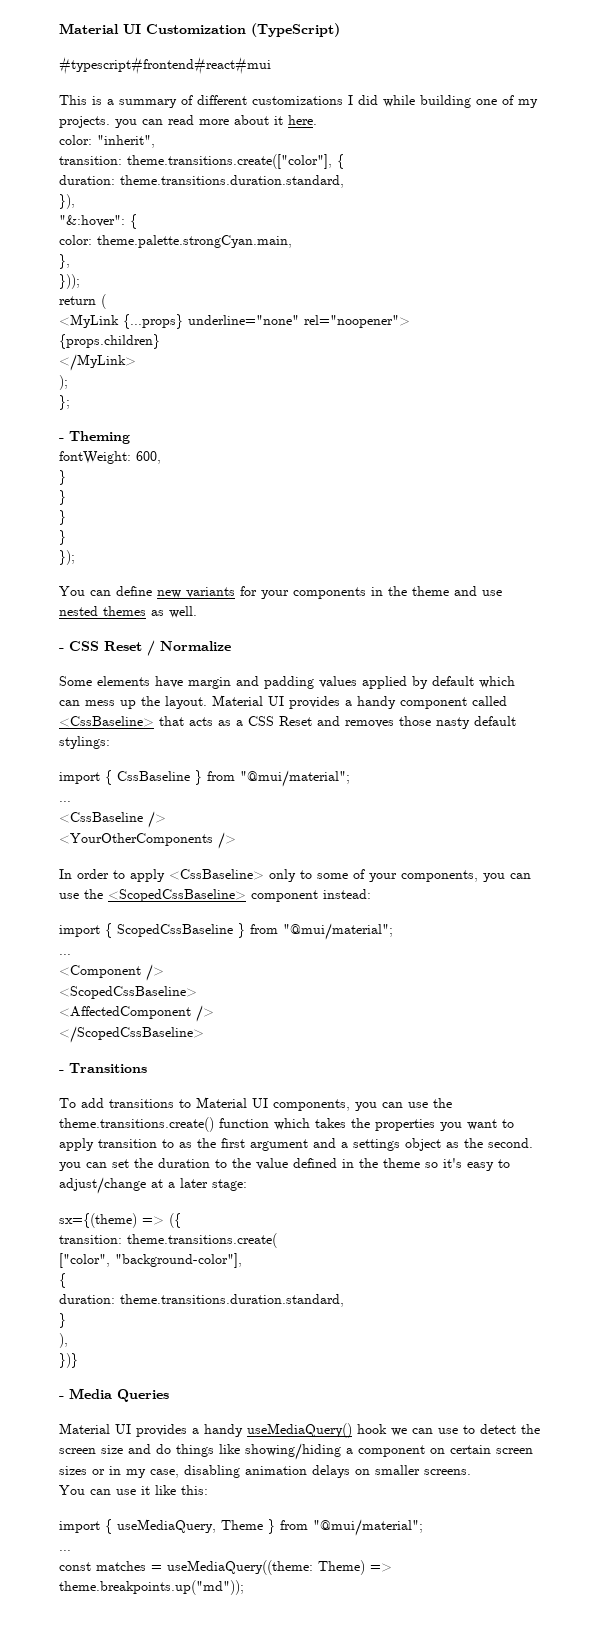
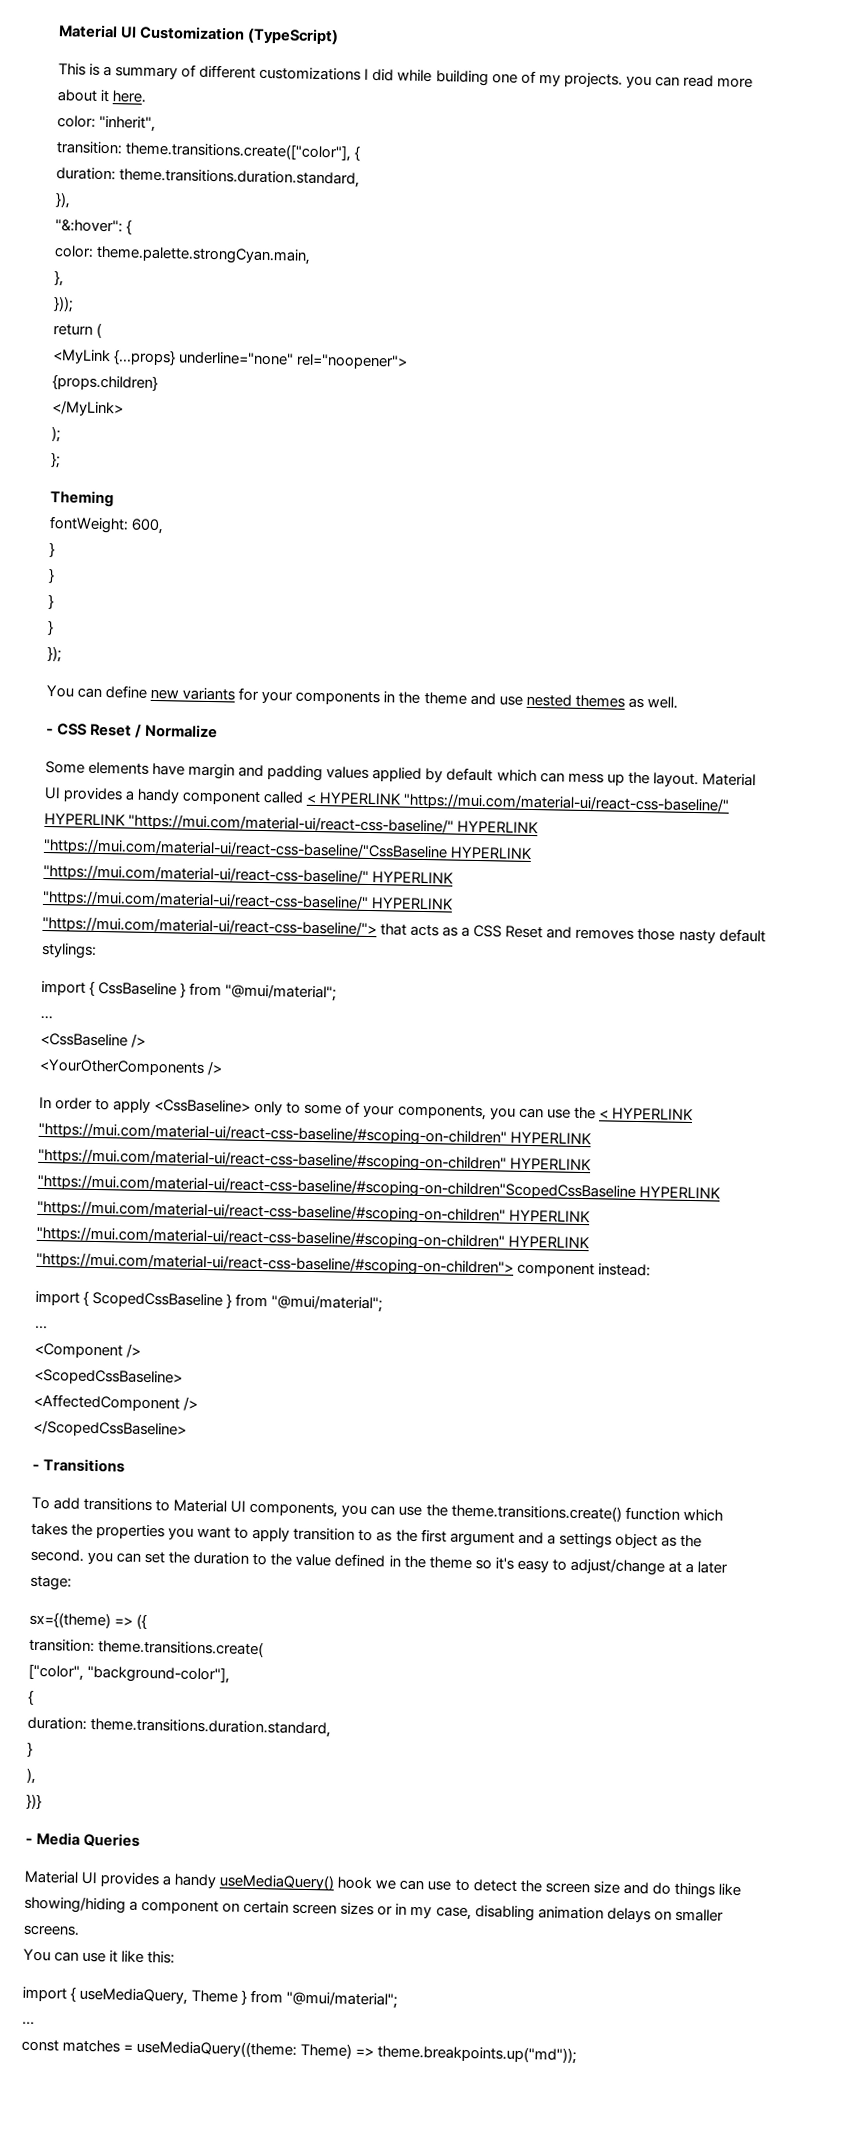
- #typescript#frontend#react#mui
- - Theming
+ Theming
- Material UI provides a handy component called <CssBaseline> that acts as a CSS Reset and removes those nasty default stylings:
+ Material UI provides a handy component called < HYPERLINK "https://mui.com/material-ui/react-css-baseline/" HYPERLINK "https://mui.com/material-ui/react-css-baseline/" HYPERLINK "https://mui.com/material-ui/react-css-baseline/"CssBaseline HYPERLINK "https://mui.com/material-ui/react-css-baseline/" HYPERLINK "https://mui.com/material-ui/react-css-baseline/" HYPERLINK "https://mui.com/material-ui/react-css-baseline/"> that acts as a CSS Reset and removes those nasty default stylings:
- In order to apply <CssBaseline> only to some of your components, you can use the <ScopedCssBaseline> component instead:
+ In order to apply <CssBaseline> only to some of your components, you can use the < HYPERLINK "https://mui.com/material-ui/react-css-baseline/#scoping-on-children" HYPERLINK "https://mui.com/material-ui/react-css-baseline/#scoping-on-children" HYPERLINK "https://mui.com/material-ui/react-css-baseline/#scoping-on-children"ScopedCssBaseline HYPERLINK "https://mui.com/material-ui/react-css-baseline/#scoping-on-children" HYPERLINK "https://mui.com/material-ui/react-css-baseline/#scoping-on-children" HYPERLINK "https://mui.com/material-ui/react-css-baseline/#scoping-on-children"> component instead:

